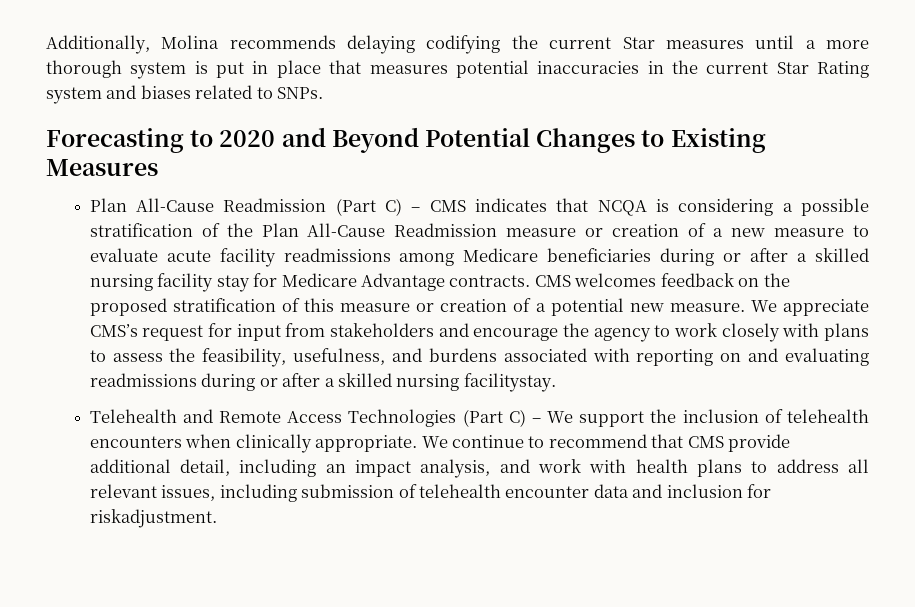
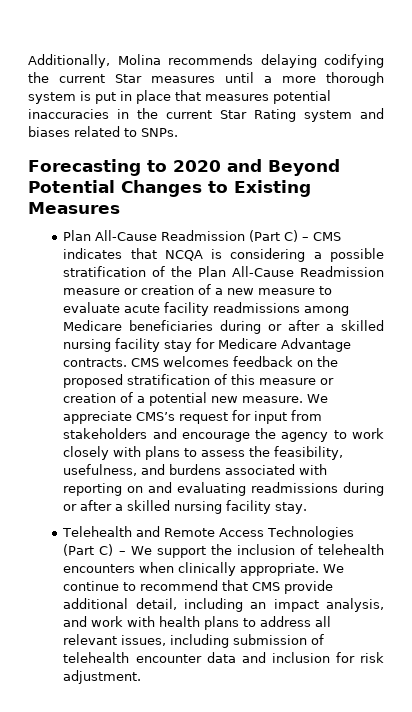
- We appreciate CMS’s request for input from stakeholders and encourage the agency to work closely with plans to assess the feasibility, usefulness, and burdens associated with reporting on and evaluating readmissions during or after a skilled nursing facilitystay.
+ We appreciate CMS’s request for input from stakeholders and encourage the agency to work closely with plans to assess the feasibility, usefulness, and burdens associated with reporting on and evaluating readmissions during or after a skilled nursing facility stay.
- We continue to recommend that CMS provide additional detail, including an impact analysis, and work with health plans to address all relevant issues, including submission of telehealth encounter data and inclusion for riskadjustment.
+ We continue to recommend that CMS provide additional detail, including an impact analysis, and work with health plans to address all relevant issues, including submission of telehealth encounter data and inclusion for risk adjustment.

